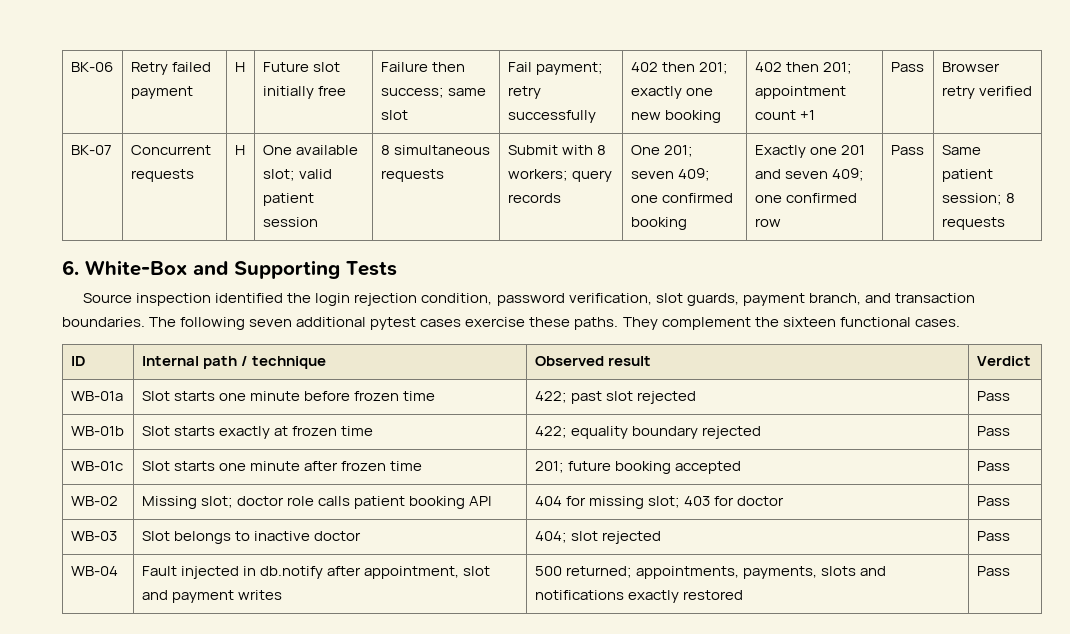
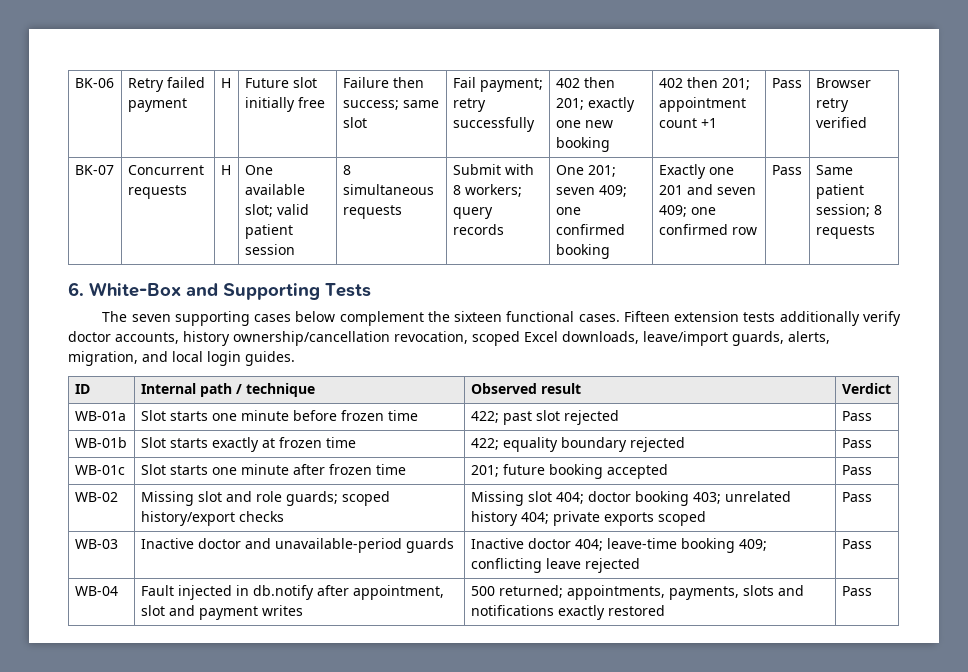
- Source inspection identified the login rejection condition, password verification, slot guards, payment branch, and transaction boundaries. The following seven additional pytest cases exercise these paths. They complement the sixteen functional cases.
+ The seven supporting cases below complement the sixteen functional cases. Fifteen extension tests additionally verify doctor accounts, history ownership/cancellation revocation, scoped Excel downloads, leave/import guards, alerts, migration, and local login guides.
- WB-02 | Missing slot; doctor role calls patient booking API | 404 for missing slot; 403 for doctor | Pass
- WB-03 | Slot belongs to inactive doctor | 404; slot rejected | Pass
+ WB-02 | Missing slot and role guards; scoped history/export checks | Missing slot 404; doctor booking 403; unrelated history 404; private exports scoped | Pass
+ WB-03 | Inactive doctor and unavailable-period guards | Inactive doctor 404; leave-time booking 409; conflicting leave rejected | Pass

